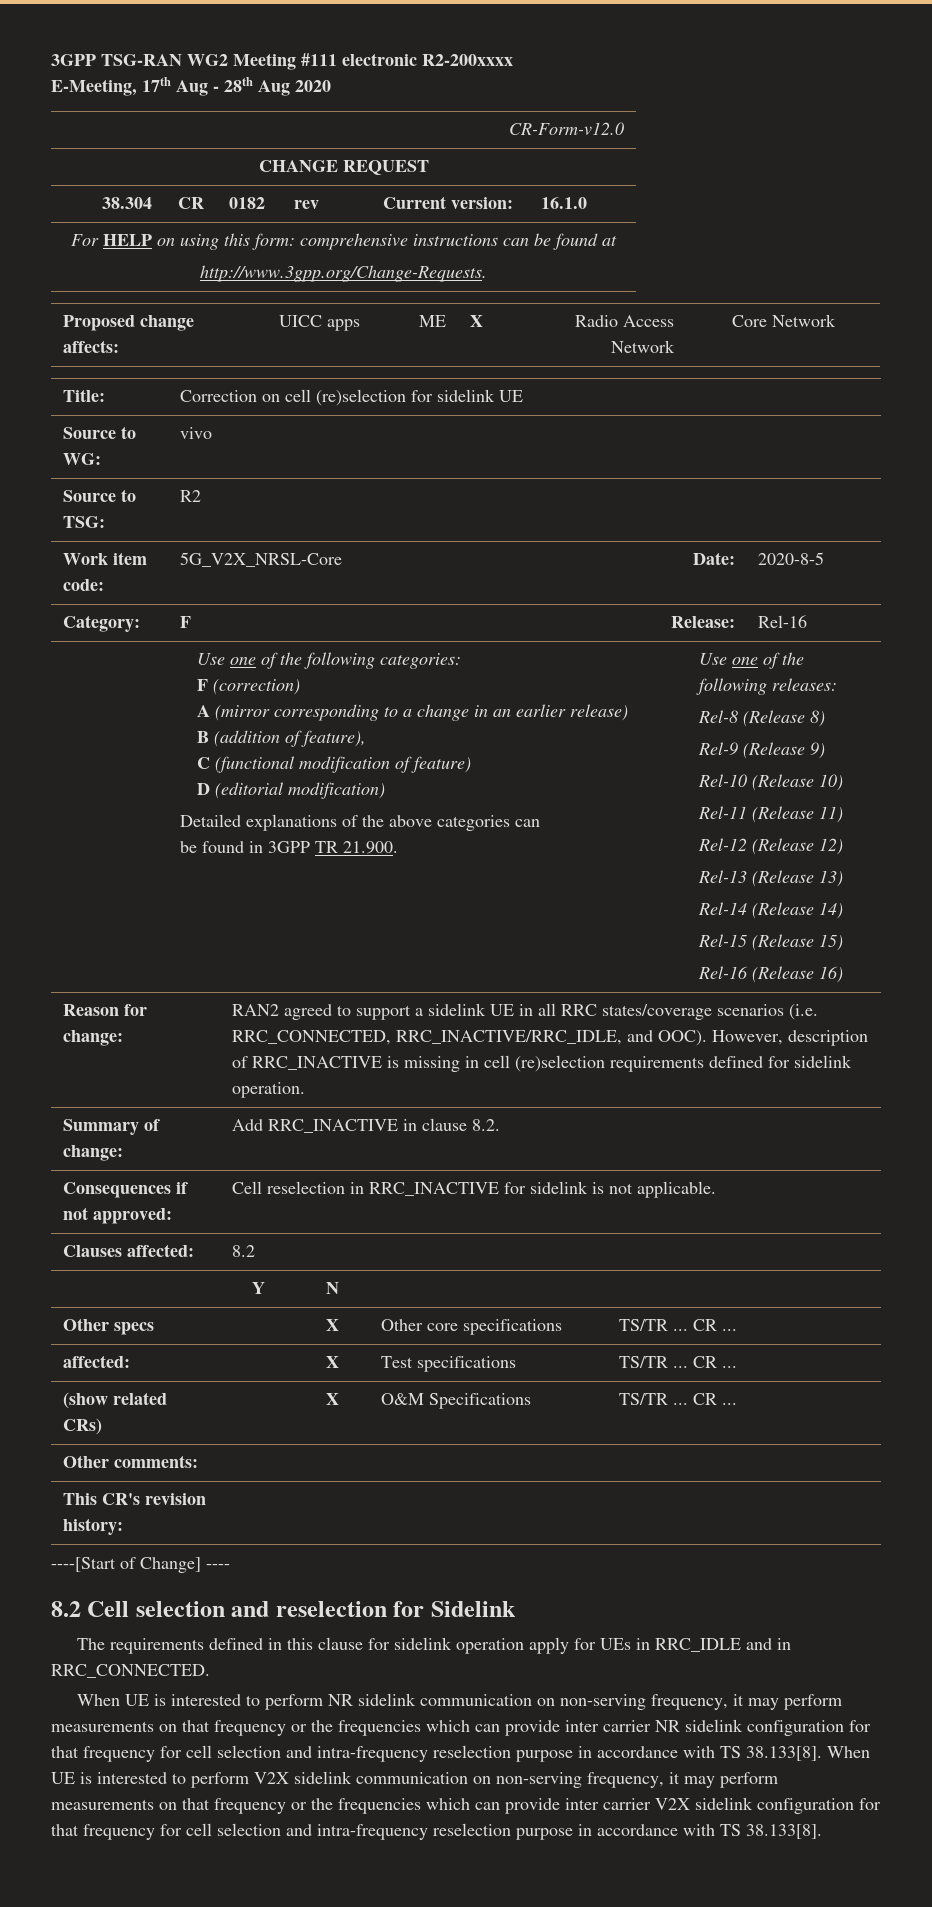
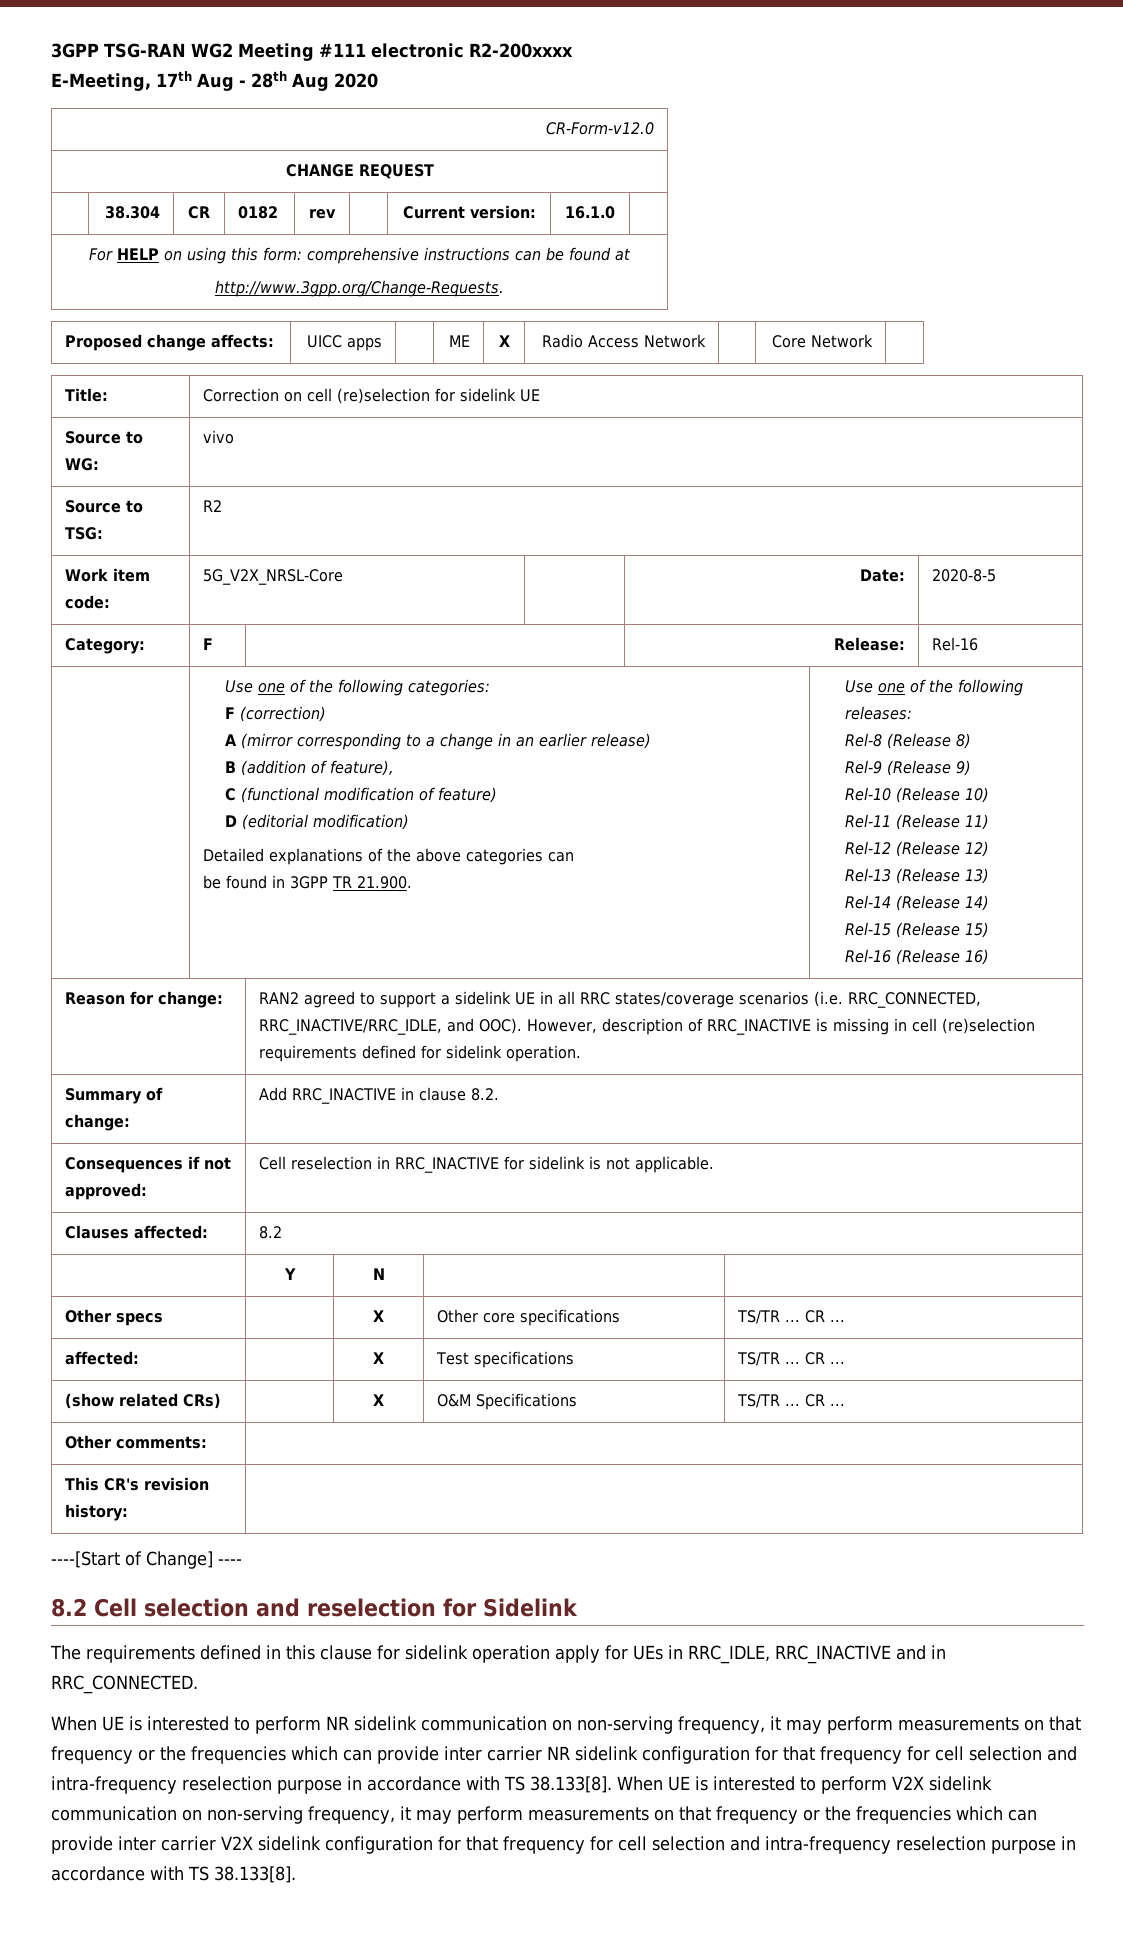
- The requirements defined in this clause for sidelink operation apply for UEs in RRC_IDLE and in RRC_CONNECTED.
+ The requirements defined in this clause for sidelink operation apply for UEs in RRC_IDLE, RRC_INACTIVE and in RRC_CONNECTED.

